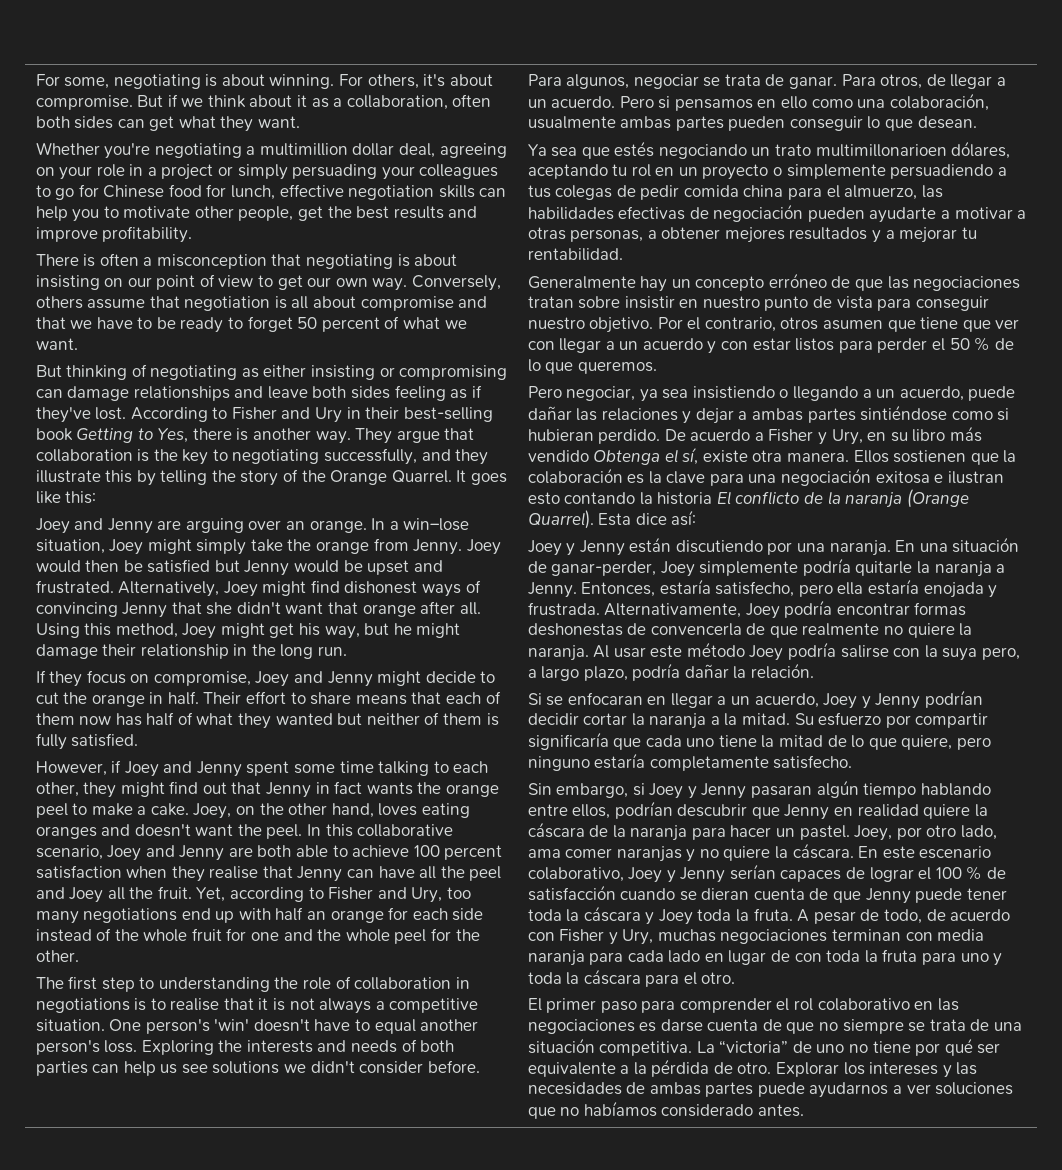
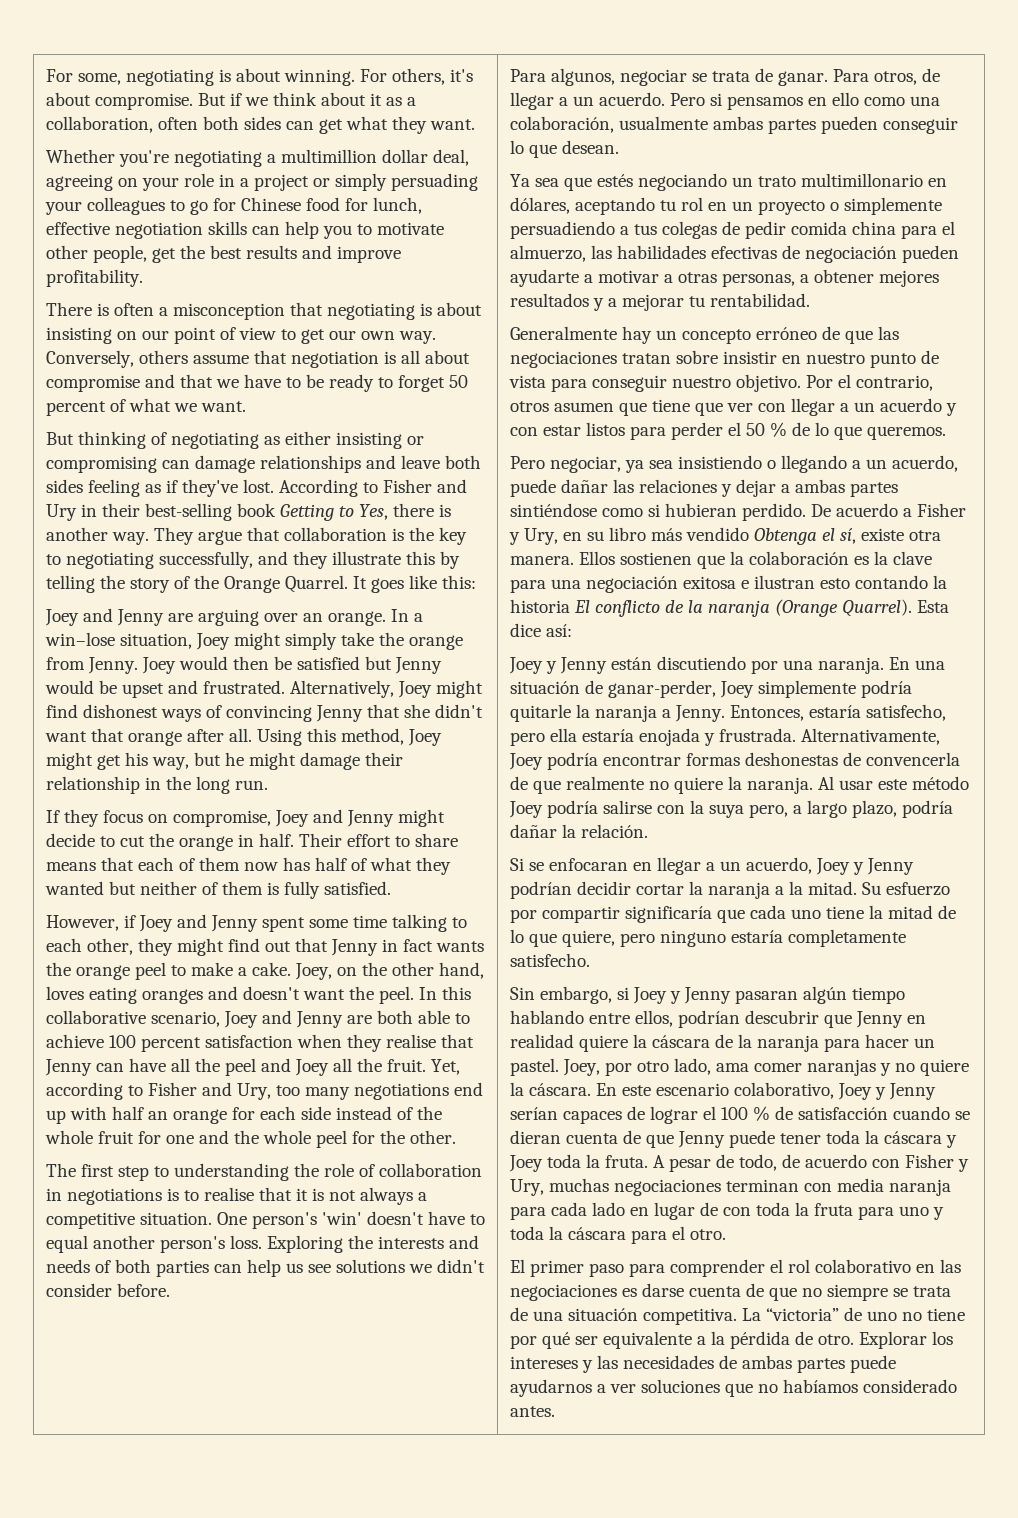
- Ya sea que estés negociando un trato multimillonarioen dólares, aceptando tu rol en un proyecto o simplemente persuadiendo a tus colegas de pedir comida china para el almuerzo, las habilidades efectivas de negociación pueden ayudarte a motivar a otras personas, a obtener mejores resultados y a mejorar tu rentabilidad.
+ Ya sea que estés negociando un trato multimillonario en dólares, aceptando tu rol en un proyecto o simplemente persuadiendo a tus colegas de pedir comida china para el almuerzo, las habilidades efectivas de negociación pueden ayudarte a motivar a otras personas, a obtener mejores resultados y a mejorar tu rentabilidad.

